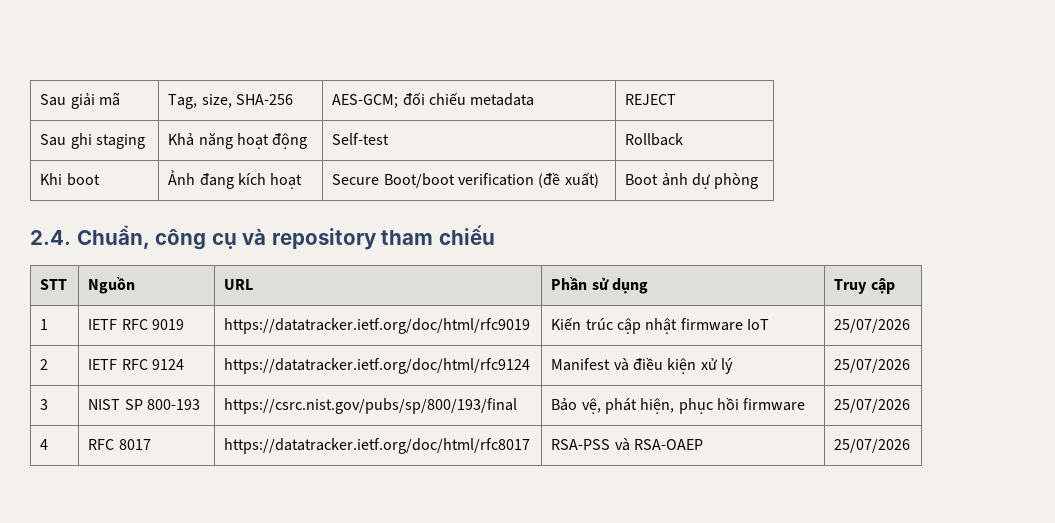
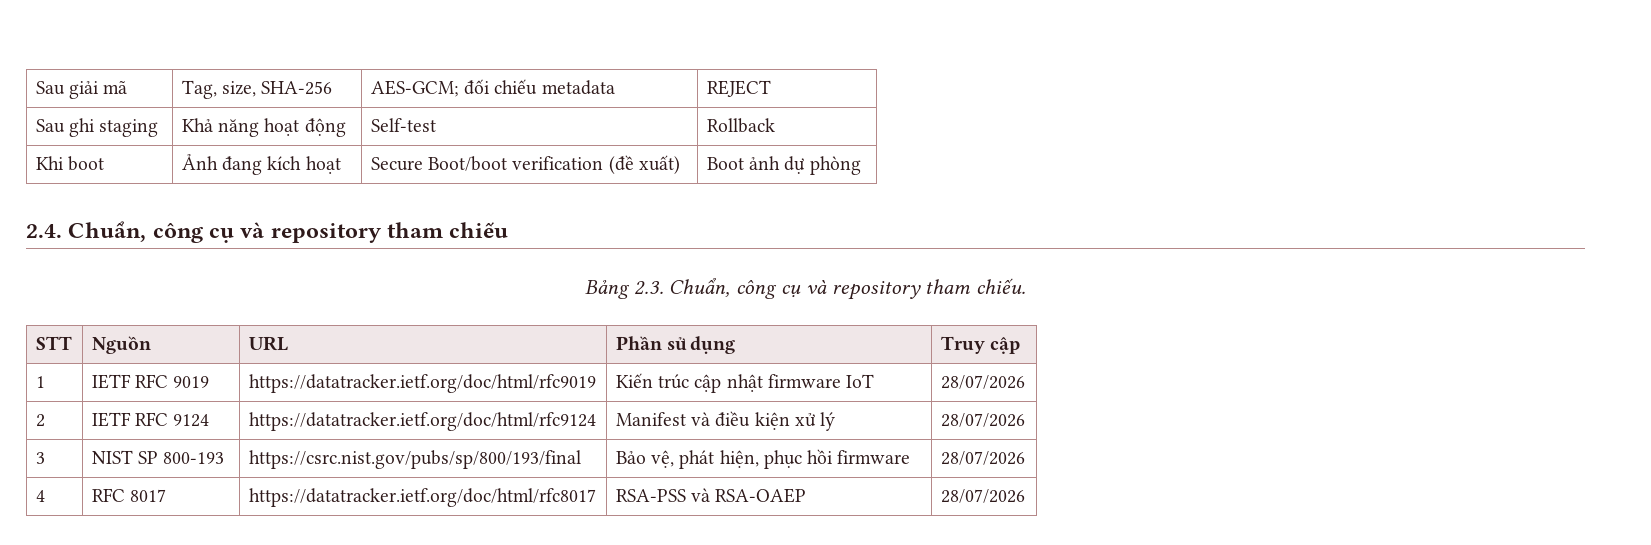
+ Bảng 2.3. Chuẩn, công cụ và repository tham chiếu.
- 1 | IETF RFC 9019 | https://datatracker.ietf.org/doc/html/rfc9019 | Kiến trúc cập nhật firmware IoT | 25/07/2026
+ 1 | IETF RFC 9019 | https://datatracker.ietf.org/doc/html/rfc9019 | Kiến trúc cập nhật firmware IoT | 28/07/2026
- 2 | IETF RFC 9124 | https://datatracker.ietf.org/doc/html/rfc9124 | Manifest và điều kiện xử lý | 25/07/2026
+ 2 | IETF RFC 9124 | https://datatracker.ietf.org/doc/html/rfc9124 | Manifest và điều kiện xử lý | 28/07/2026
- 3 | NIST SP 800-193 | https://csrc.nist.gov/pubs/sp/800/193/final | Bảo vệ, phát hiện, phục hồi firmware | 25/07/2026
+ 3 | NIST SP 800-193 | https://csrc.nist.gov/pubs/sp/800/193/final | Bảo vệ, phát hiện, phục hồi firmware | 28/07/2026
- 4 | RFC 8017 | https://datatracker.ietf.org/doc/html/rfc8017 | RSA-PSS và RSA-OAEP | 25/07/2026
+ 4 | RFC 8017 | https://datatracker.ietf.org/doc/html/rfc8017 | RSA-PSS và RSA-OAEP | 28/07/2026

